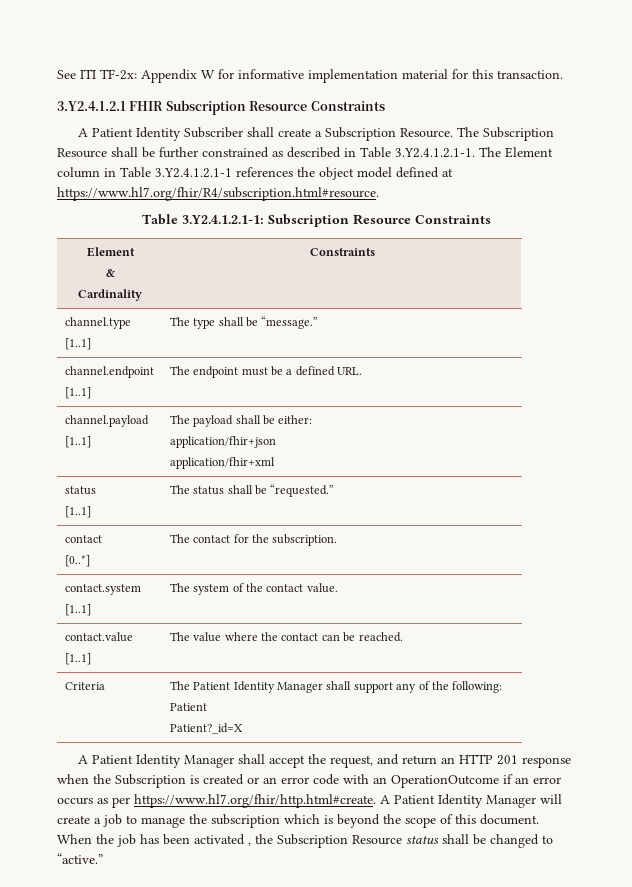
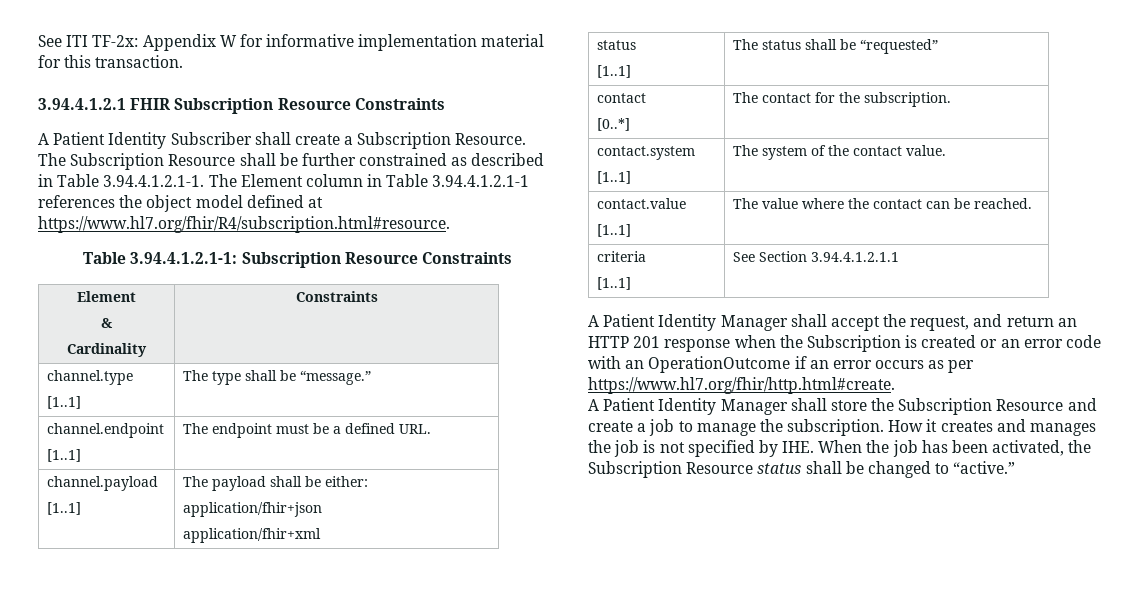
- 3.Y2.4.1.2.1 FHIR Subscription Resource Constraints
+ 3.94.4.1.2.1 FHIR Subscription Resource Constraints
- The Subscription Resource shall be further constrained as described in Table 3.Y2.4.1.2.1-1. The Element column in Table 3.Y2.4.1.2.1-1 references the object model defined at https://www.hl7.org/fhir/R4/subscription.html#resource.
+ The Subscription Resource shall be further constrained as described in Table 3.94.4.1.2.1-1. The Element column in Table 3.94.4.1.2.1-1 references the object model defined at https://www.hl7.org/fhir/R4/subscription.html#resource.
- Table 3.Y2.4.1.2.1-1: Subscription Resource Constraints
+ Table 3.94.4.1.2.1-1: Subscription Resource Constraints
  channel.payload
  [1..1] | The payload shall be either:
  application/fhir+json
  application/fhir+xml
  status
- [1..1] | The status shall be “requested.”
+ [1..1] | The status shall be “requested”
- Criteria | The Patient Identity Manager shall support any of the following:
- Patient
- Patient?_id=X
+ criteria
+ [1..1] | See Section 3.94.4.1.2.1.1
- A Patient Identity Manager shall accept the request, and return an HTTP 201 response when the Subscription is created or an error code with an OperationOutcome if an error occurs as per https://www.hl7.org/fhir/http.html#create. A Patient Identity Manager will create a job to manage the subscription which is beyond the scope of this document. When the job has been activated , the Subscription Resource status shall be changed to “active.”
+ A Patient Identity Manager shall accept the request, and return an HTTP 201 response when the Subscription is created or an error code with an OperationOutcome if an error occurs as per https://www.hl7.org/fhir/http.html#create.
+ A Patient Identity Manager shall store the Subscription Resource and create a job to manage the subscription. How it creates and manages the job is not specified by IHE. When the job has been activated, the Subscription Resource status shall be changed to “active.”

